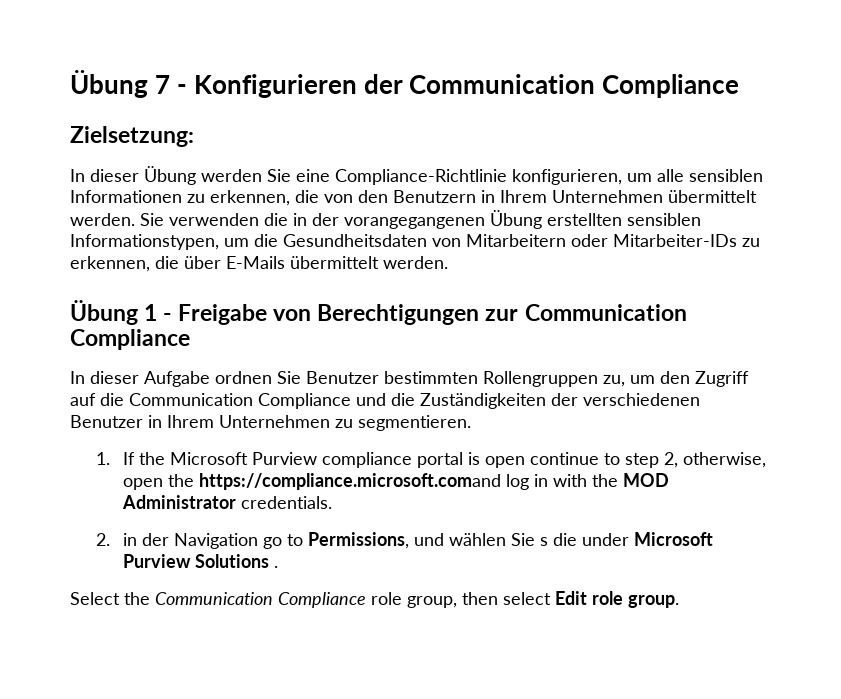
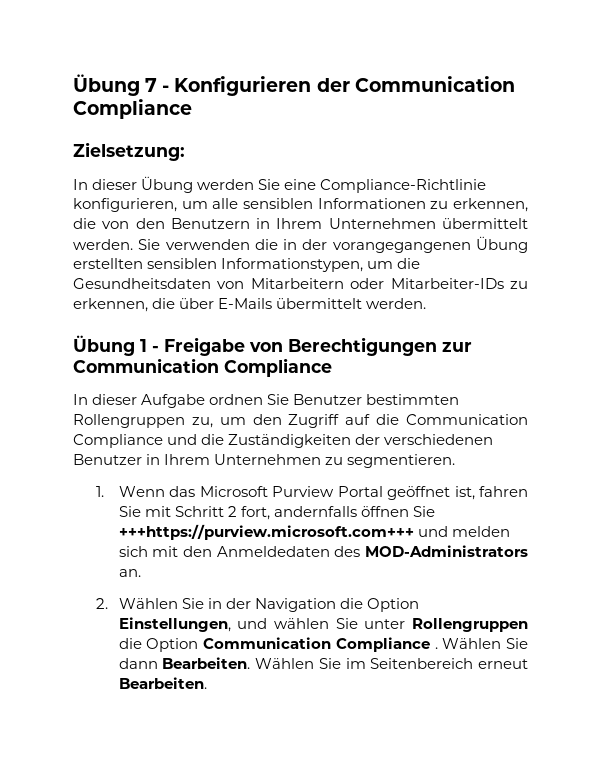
- 1. If the Microsoft Purview compliance portal is open continue to step 2, otherwise, open the https://compliance.microsoft.comand log in with the MOD Administrator credentials.
+ 1. Wenn das Microsoft Purview Portal geöffnet ist, fahren Sie mit Schritt 2 fort, andernfalls öffnen Sie +++https://purview.microsoft.com+++ und melden sich mit den Anmeldedaten des MOD-Administrators an.
- 2. in der Navigation go to Permissions, und wählen Sie s die under Microsoft Purview Solutions .
- Select the Communication Compliance role group, then select Edit role group.
+ 2. Wählen Sie in der Navigation die Option Einstellungen, und wählen Sie unter Rollengruppen die Option Communication Compliance . Wählen Sie dann Bearbeiten. Wählen Sie im Seitenbereich erneut Bearbeiten.

